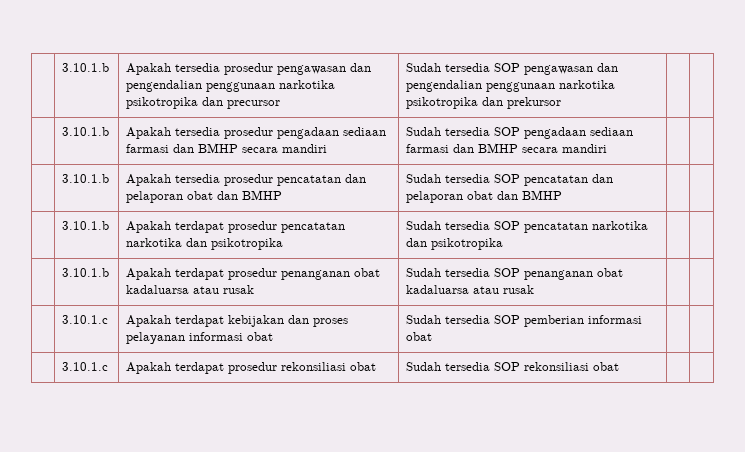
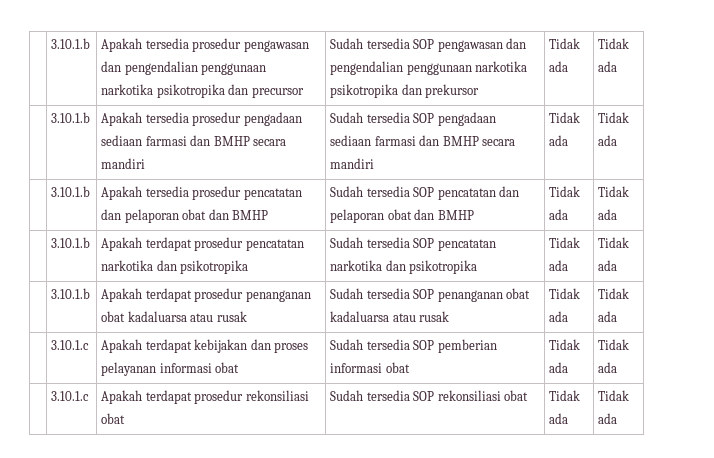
- | 3.10.1.b | Apakah tersedia prosedur pengawasan dan pengendalian penggunaan narkotika psikotropika dan precursor | Sudah tersedia SOP pengawasan dan pengendalian penggunaan narkotika psikotropika dan prekursor | |
+ | 3.10.1.b | Apakah tersedia prosedur pengawasan dan pengendalian penggunaan narkotika psikotropika dan precursor | Sudah tersedia SOP pengawasan dan pengendalian penggunaan narkotika psikotropika dan prekursor | Tidak ada | Tidak ada
- | 3.10.1.b | Apakah tersedia prosedur pengadaan sediaan farmasi dan BMHP secara mandiri | Sudah tersedia SOP pengadaan sediaan farmasi dan BMHP secara mandiri | |
+ | 3.10.1.b | Apakah tersedia prosedur pengadaan sediaan farmasi dan BMHP secara mandiri | Sudah tersedia SOP pengadaan sediaan farmasi dan BMHP secara mandiri | Tidak ada | Tidak ada
- | 3.10.1.b | Apakah tersedia prosedur pencatatan dan pelaporan obat dan BMHP | Sudah tersedia SOP pencatatan dan pelaporan obat dan BMHP | |
+ | 3.10.1.b | Apakah tersedia prosedur pencatatan dan pelaporan obat dan BMHP | Sudah tersedia SOP pencatatan dan pelaporan obat dan BMHP | Tidak ada | Tidak ada
- | 3.10.1.b | Apakah terdapat prosedur pencatatan narkotika dan psikotropika | Sudah tersedia SOP pencatatan narkotika dan psikotropika | |
+ | 3.10.1.b | Apakah terdapat prosedur pencatatan narkotika dan psikotropika | Sudah tersedia SOP pencatatan narkotika dan psikotropika | Tidak ada | Tidak ada
- | 3.10.1.b | Apakah terdapat prosedur penanganan obat kadaluarsa atau rusak | Sudah tersedia SOP penanganan obat kadaluarsa atau rusak | |
+ | 3.10.1.b | Apakah terdapat prosedur penanganan obat kadaluarsa atau rusak | Sudah tersedia SOP penanganan obat kadaluarsa atau rusak | Tidak ada | Tidak ada
- | 3.10.1.c | Apakah terdapat kebijakan dan proses pelayanan informasi obat | Sudah tersedia SOP pemberian informasi obat | |
+ | 3.10.1.c | Apakah terdapat kebijakan dan proses pelayanan informasi obat | Sudah tersedia SOP pemberian informasi obat | Tidak ada | Tidak ada
- | 3.10.1.c | Apakah terdapat prosedur rekonsiliasi obat | Sudah tersedia SOP rekonsiliasi obat | |
+ | 3.10.1.c | Apakah terdapat prosedur rekonsiliasi obat | Sudah tersedia SOP rekonsiliasi obat | Tidak ada | Tidak ada

